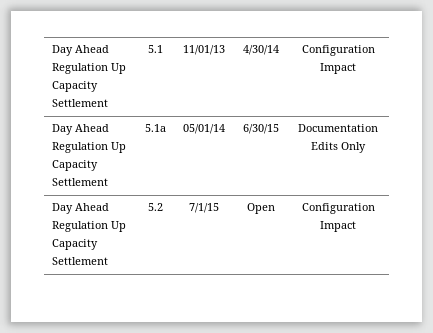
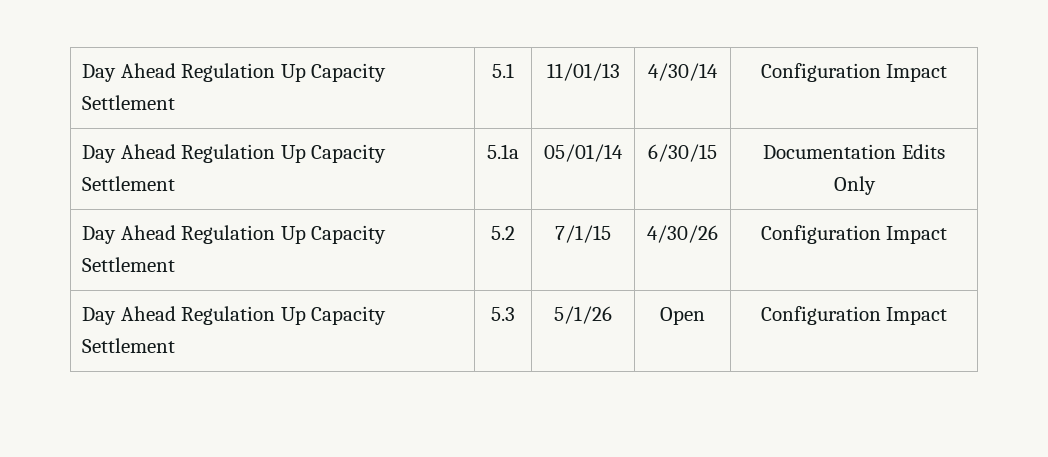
- Day Ahead Regulation Up Capacity Settlement | 5.2 | 7/1/15 | Open | Configuration Impact
+ Day Ahead Regulation Up Capacity Settlement | 5.2 | 7/1/15 | 4/30/26 | Configuration Impact
+ Day Ahead Regulation Up Capacity Settlement | 5.3 | 5/1/26 | Open | Configuration Impact

